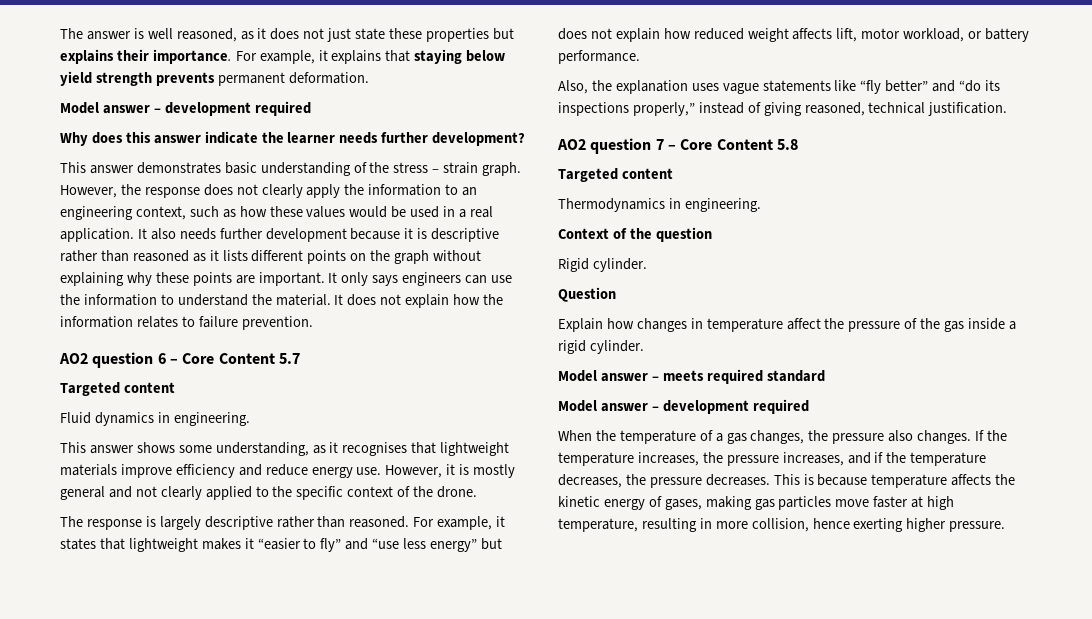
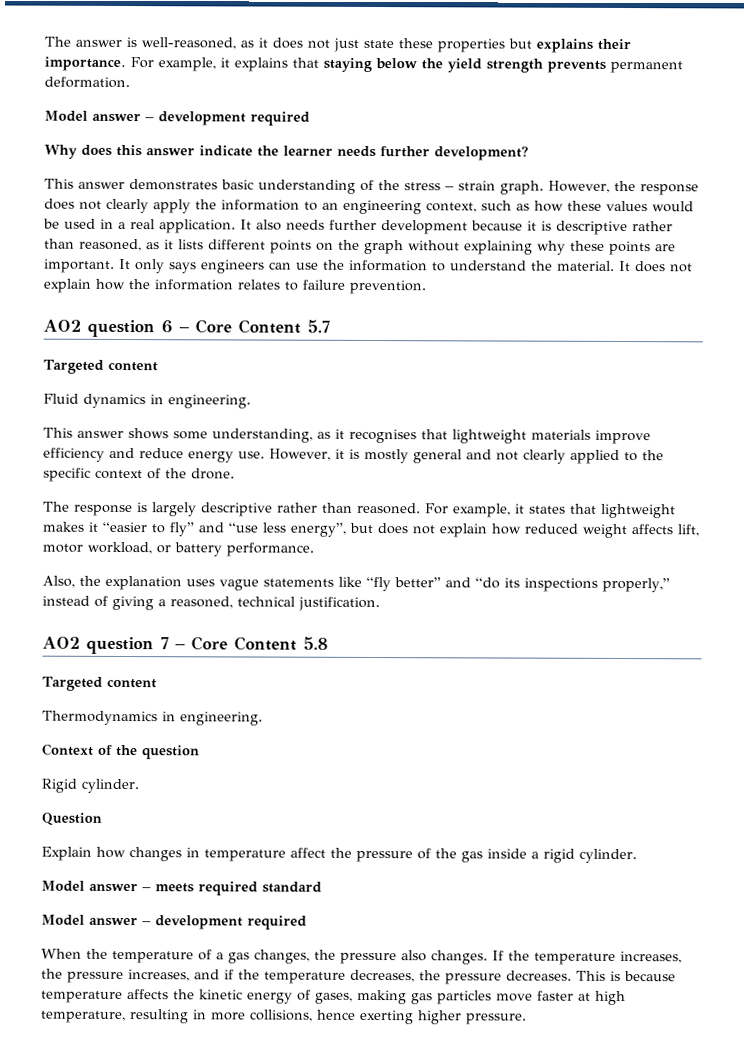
- The answer is well reasoned, as it does not just state these properties but explains their importance.
+ The answer is well-reasoned, as it does not just state these properties but explains their importance.
- For example, it explains that staying below yield strength prevents permanent deformation.
+ For example, it explains that staying below the yield strength prevents permanent deformation.
- It also needs further development because it is descriptive rather than reasoned as it lists different points on the graph without explaining why these points are important.
+ It also needs further development because it is descriptive rather than reasoned, as it lists different points on the graph without explaining why these points are important.
- For example, it states that lightweight makes it “easier to fly” and “use less energy” but does not explain how reduced weight affects lift, motor workload, or battery performance.
+ For example, it states that lightweight makes it “easier to fly” and “use less energy”, but does not explain how reduced weight affects lift, motor workload, or battery performance.
- Also, the explanation uses vague statements like “fly better” and “do its inspections properly,” instead of giving reasoned, technical justification.
+ Also, the explanation uses vague statements like “fly better” and “do its inspections properly,” instead of giving a reasoned, technical justification.
- This is because temperature affects the kinetic energy of gases, making gas particles move faster at high temperature, resulting in more collision, hence exerting higher pressure.
+ This is because temperature affects the kinetic energy of gases, making gas particles move faster at high temperature, resulting in more collisions, hence exerting higher pressure.

